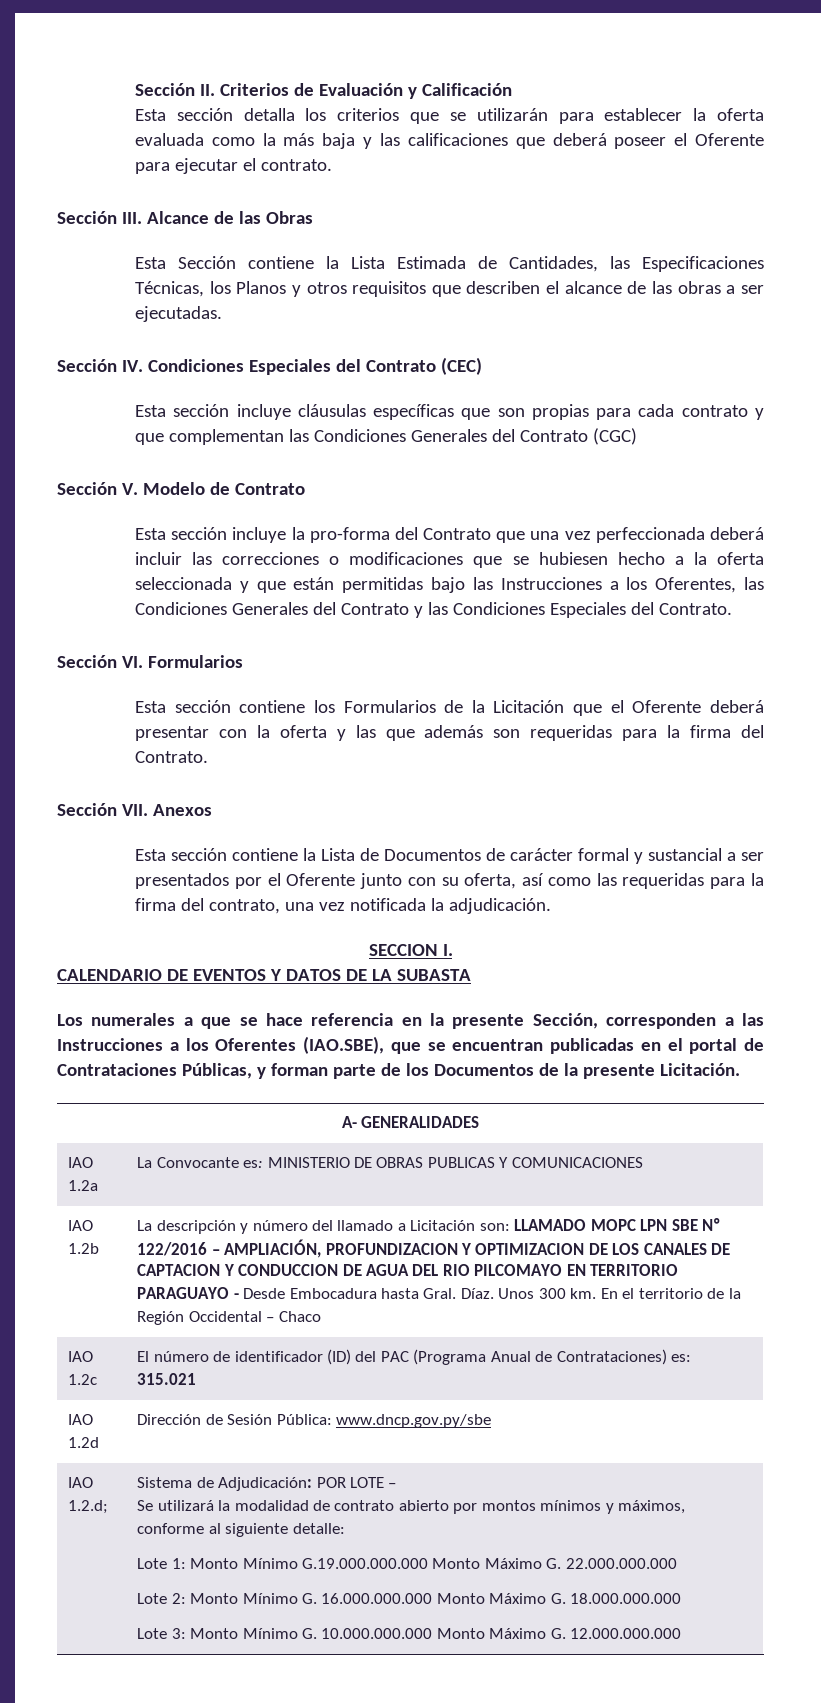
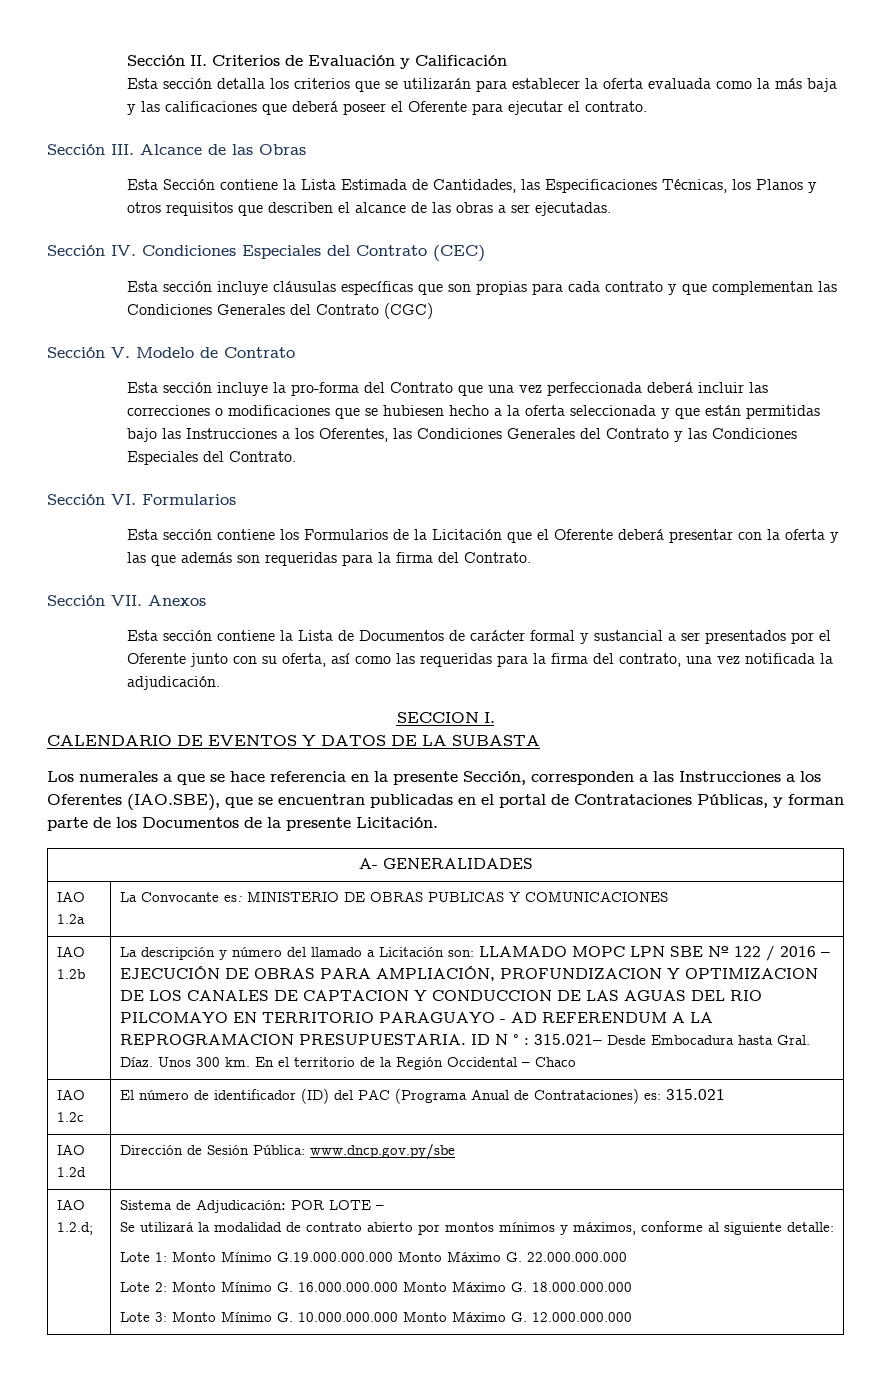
- La descripción y número del llamado a Licitación son: LLAMADO MOPC LPN SBE Nº 122/2016 – AMPLIACIÓN, PROFUNDIZACION Y OPTIMIZACION DE LOS CANALES DE CAPTACION Y CONDUCCION DE AGUA DEL RIO PILCOMAYO EN TERRITORIO PARAGUAYO - Desde Embocadura hasta Gral.
+ La descripción y número del llamado a Licitación son: LLAMADO MOPC LPN SBE Nº 122 / 2016 – EJECUCIÓN DE OBRAS PARA AMPLIACIÓN, PROFUNDIZACION Y OPTIMIZACION DE LOS CANALES DE CAPTACION Y CONDUCCION DE LAS AGUAS DEL RIO PILCOMAYO EN TERRITORIO PARAGUAYO - AD REFERENDUM A LA REPROGRAMACION PRESUPUESTARIA. ID N ° : 315.021– Desde Embocadura hasta Gral.

